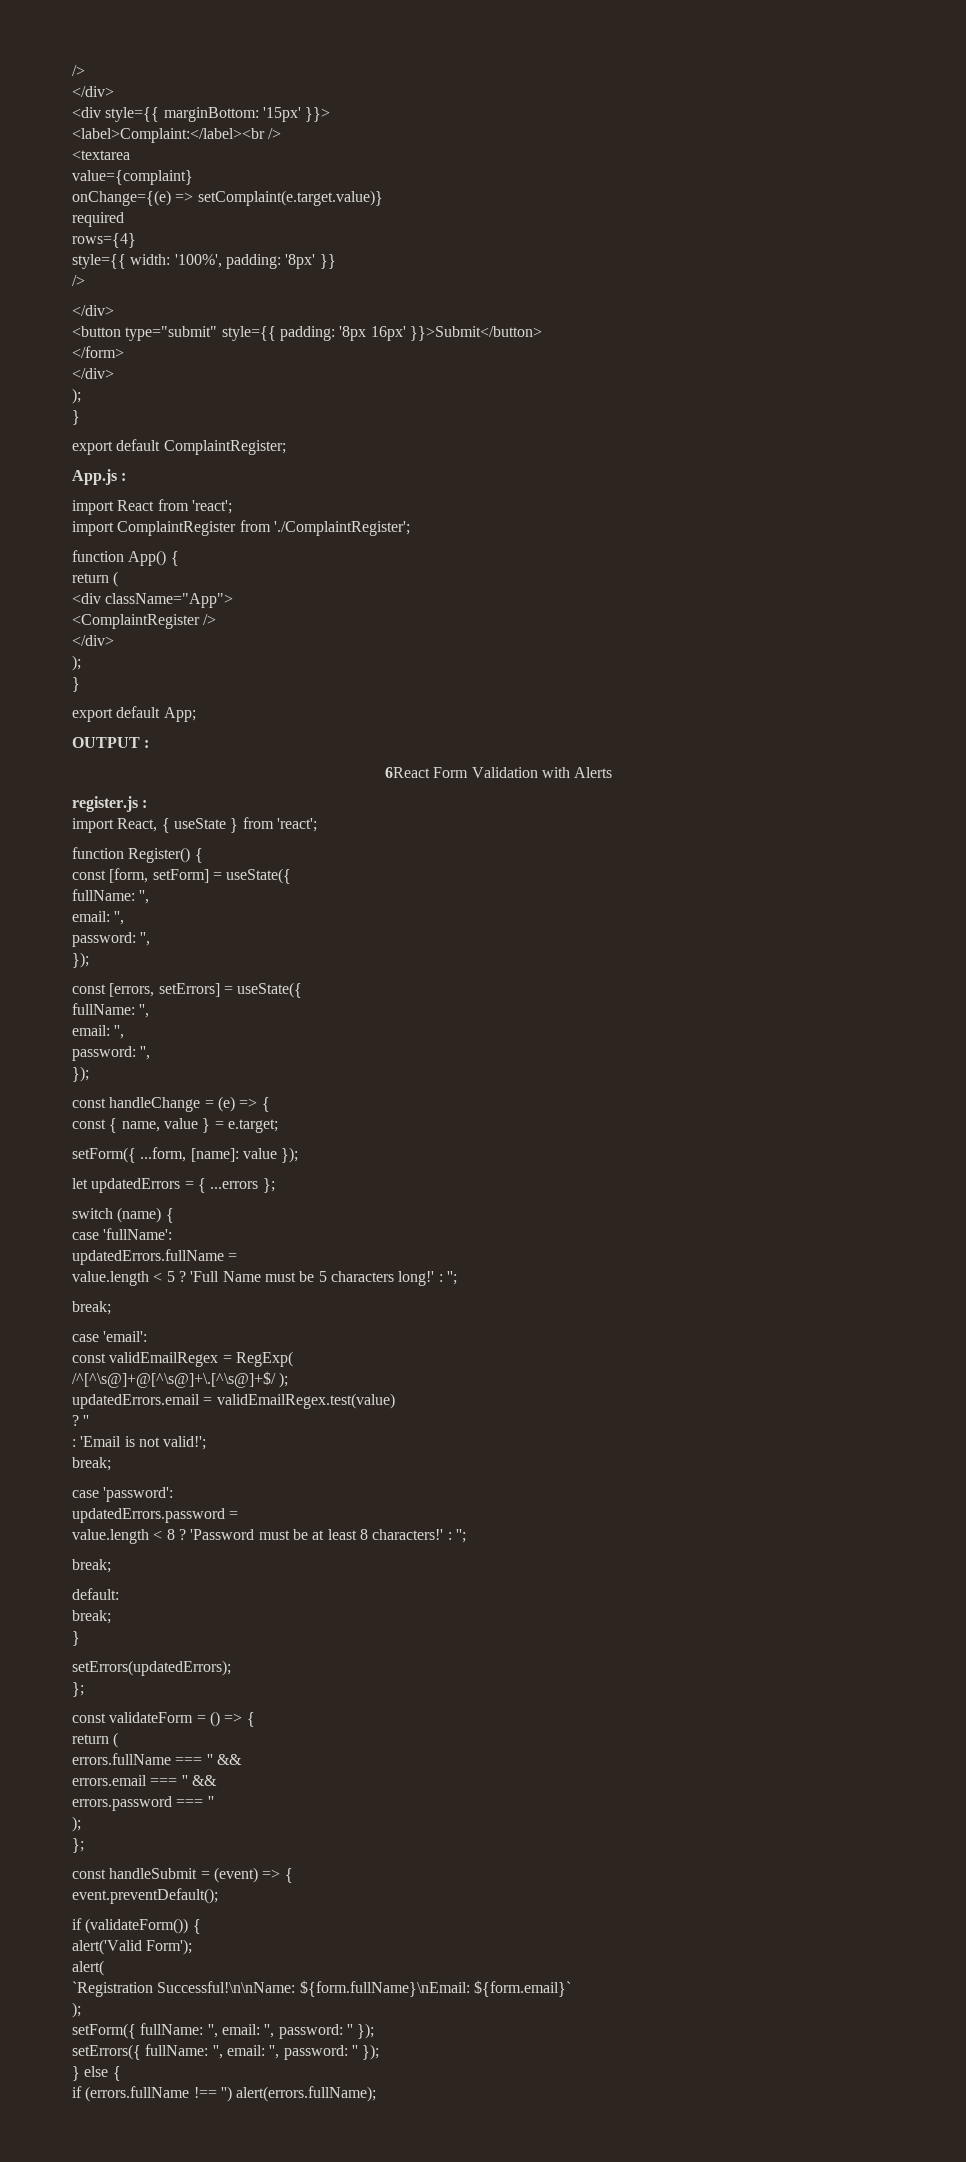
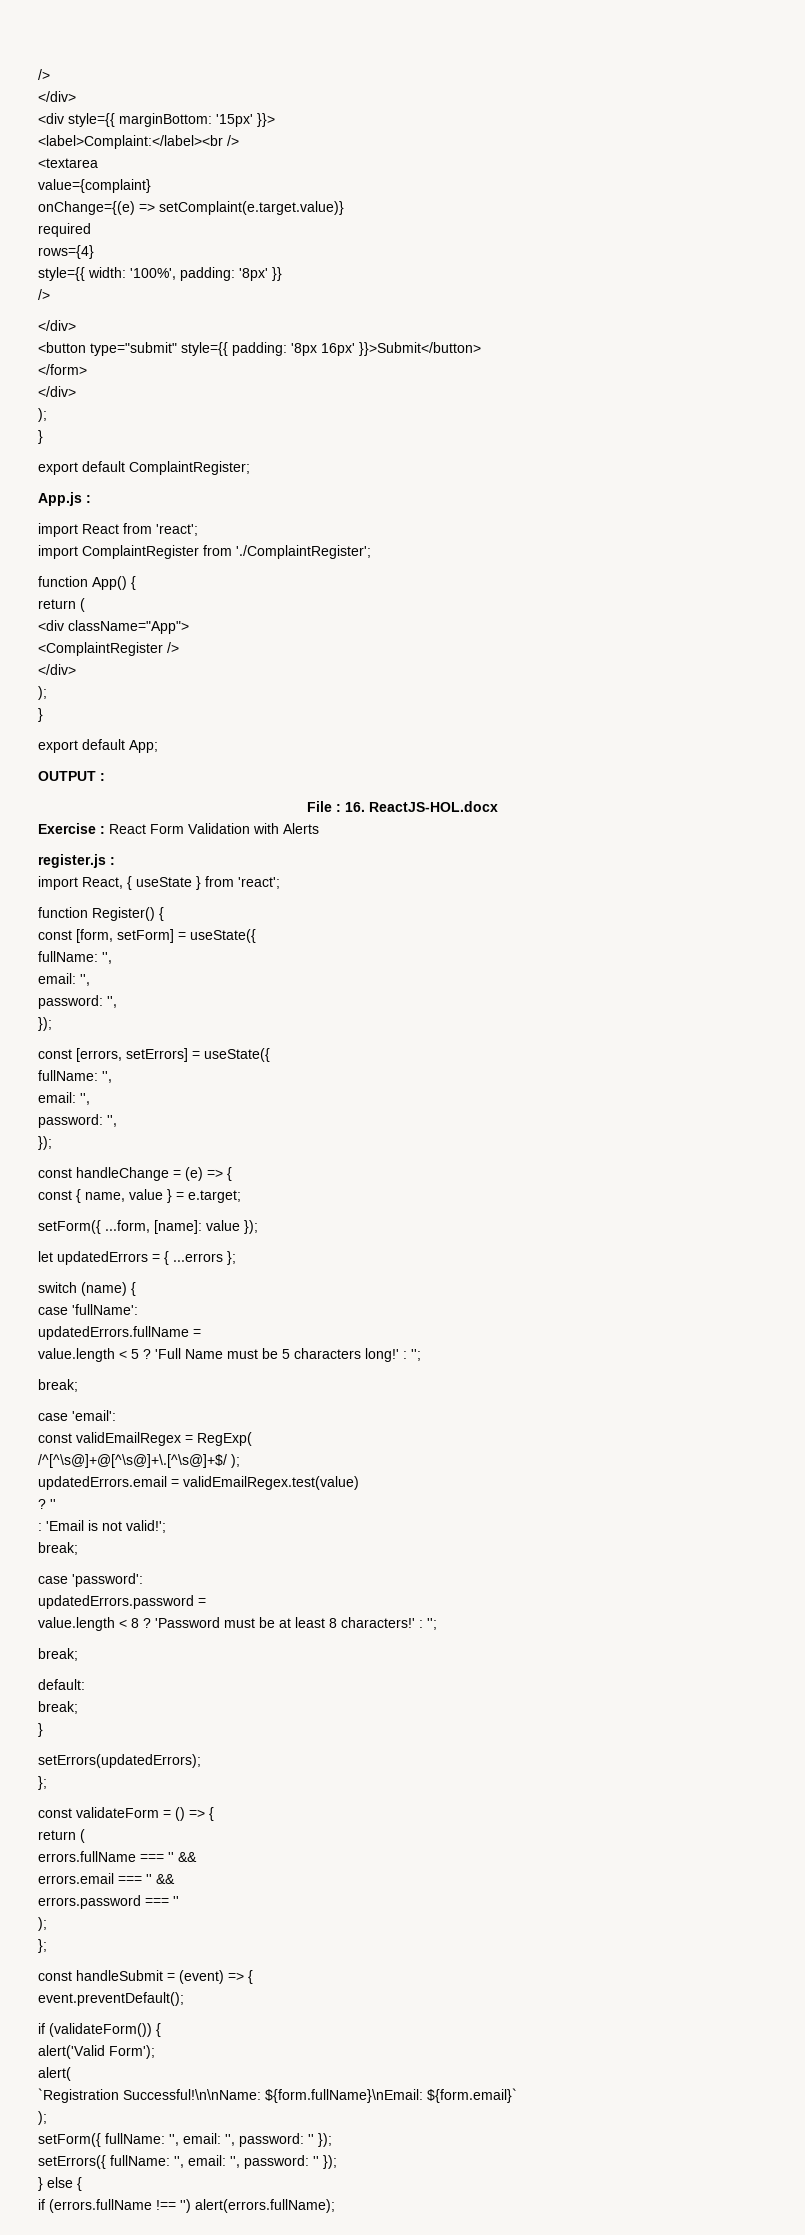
- 6React Form Validation with Alerts
+ File : 16. ReactJS-HOL.docx
+ Exercise : React Form Validation with Alerts

